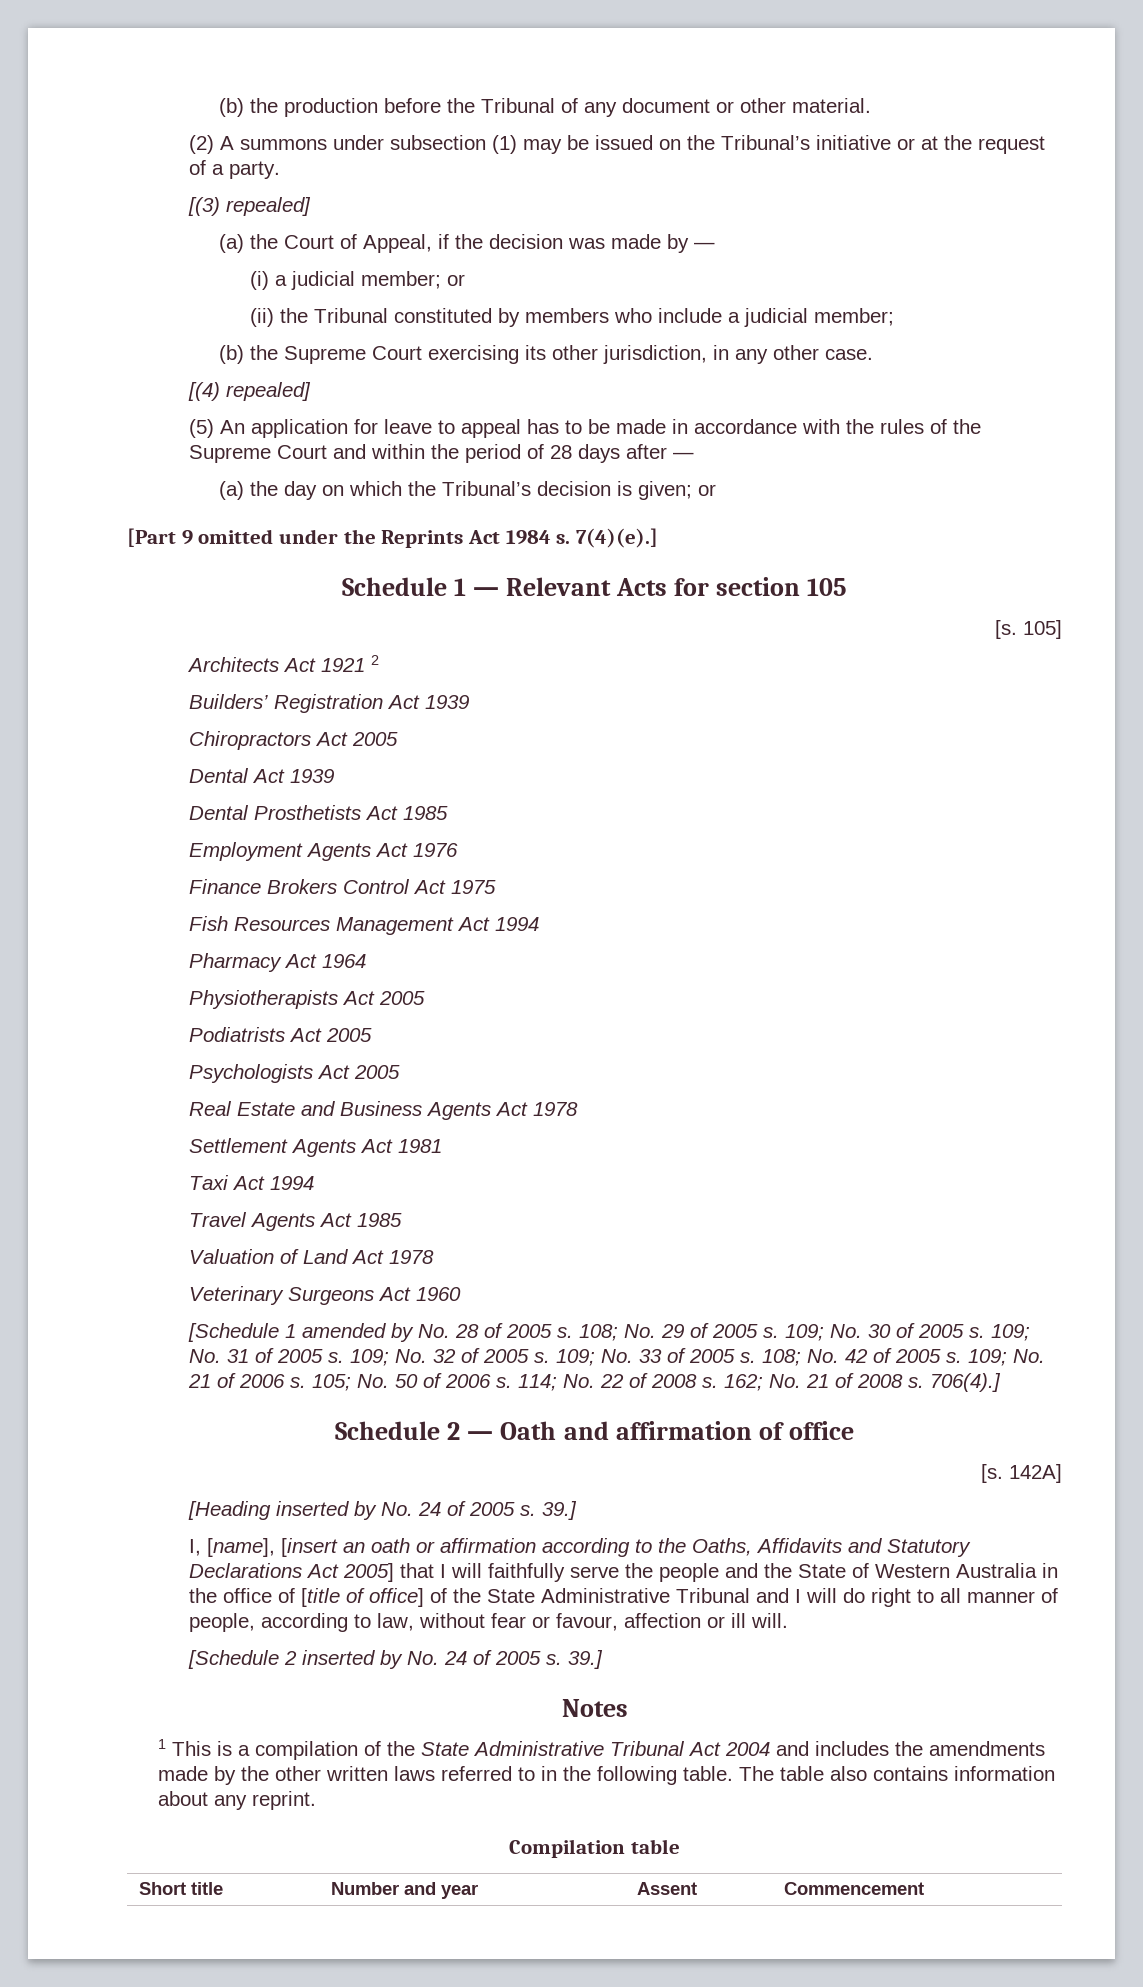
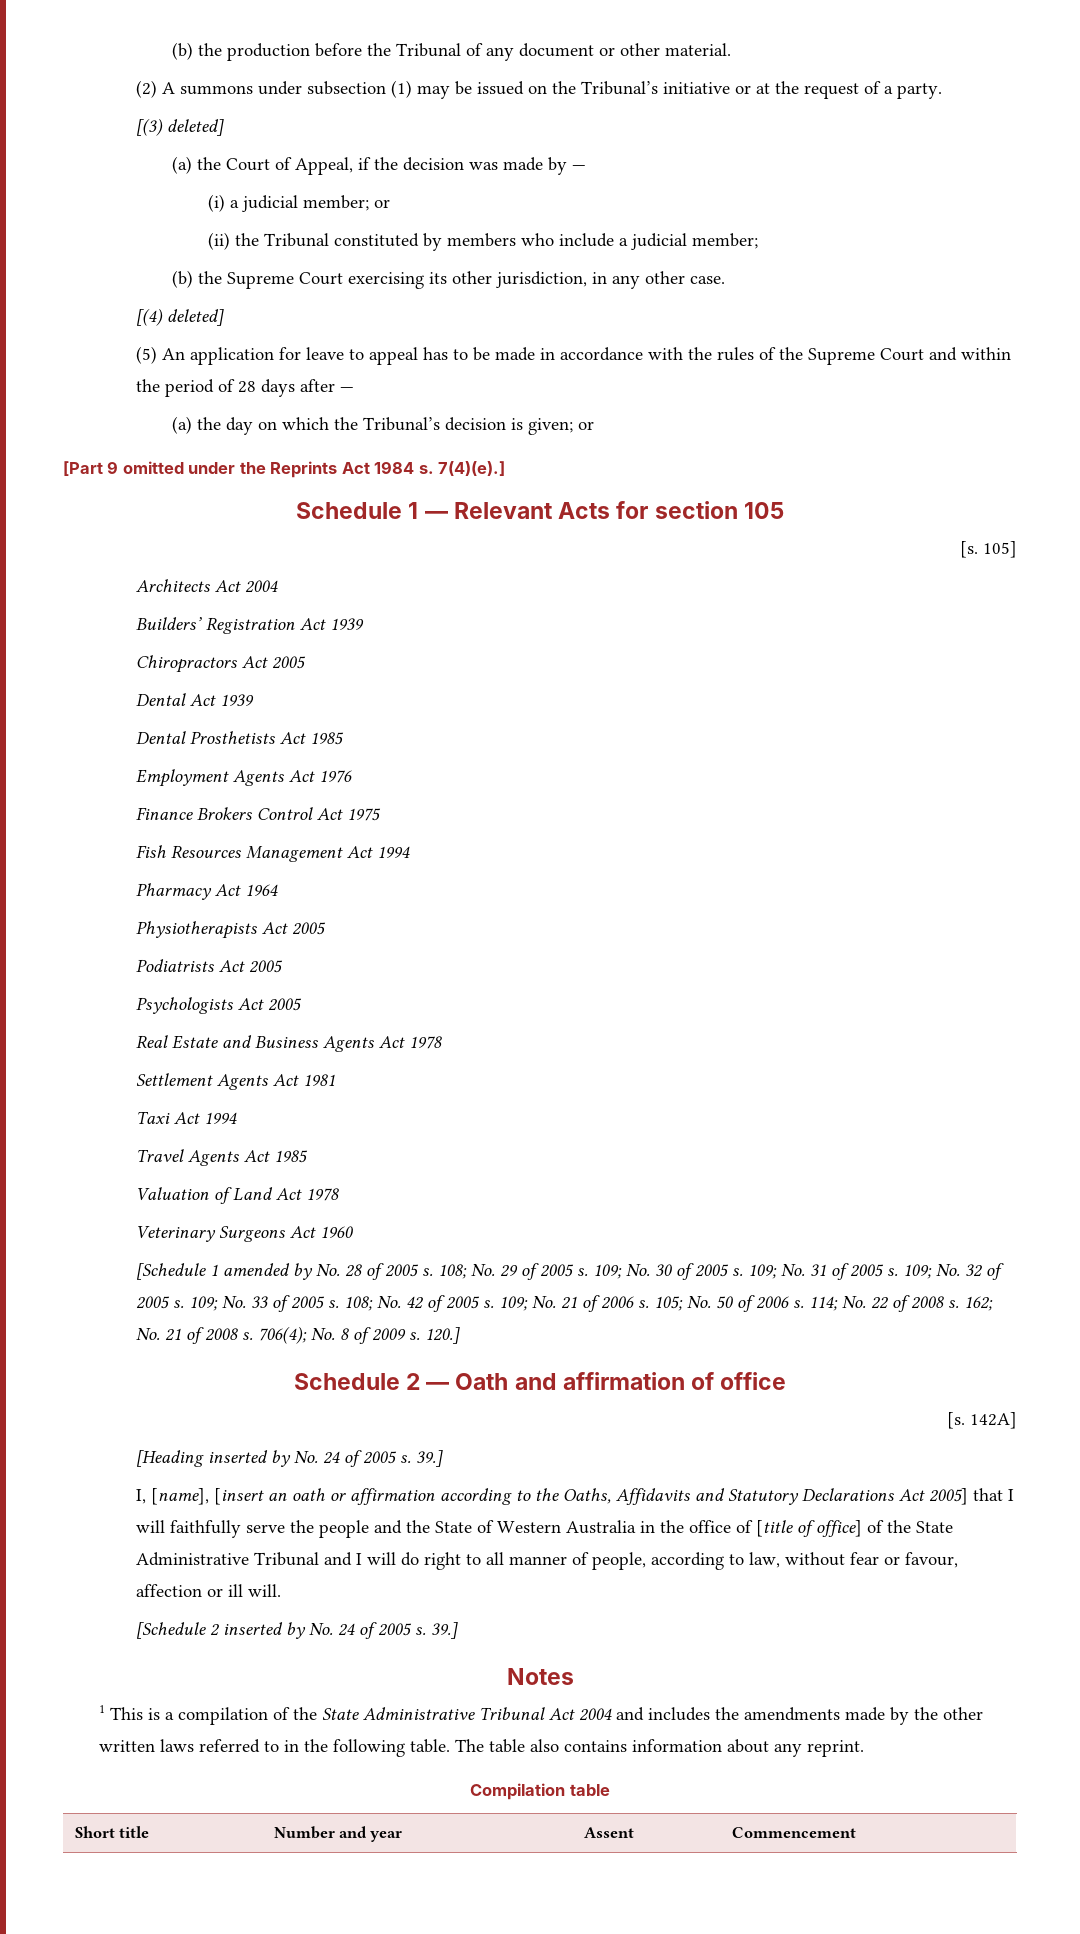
- [(3) repealed]
+ [(3) deleted]
- [(4) repealed]
+ [(4) deleted]
- Architects Act 1921 2
+ Architects Act 2004
- 706(4).]
+ 706(4); No. 8 of 2009 s. 120.]

